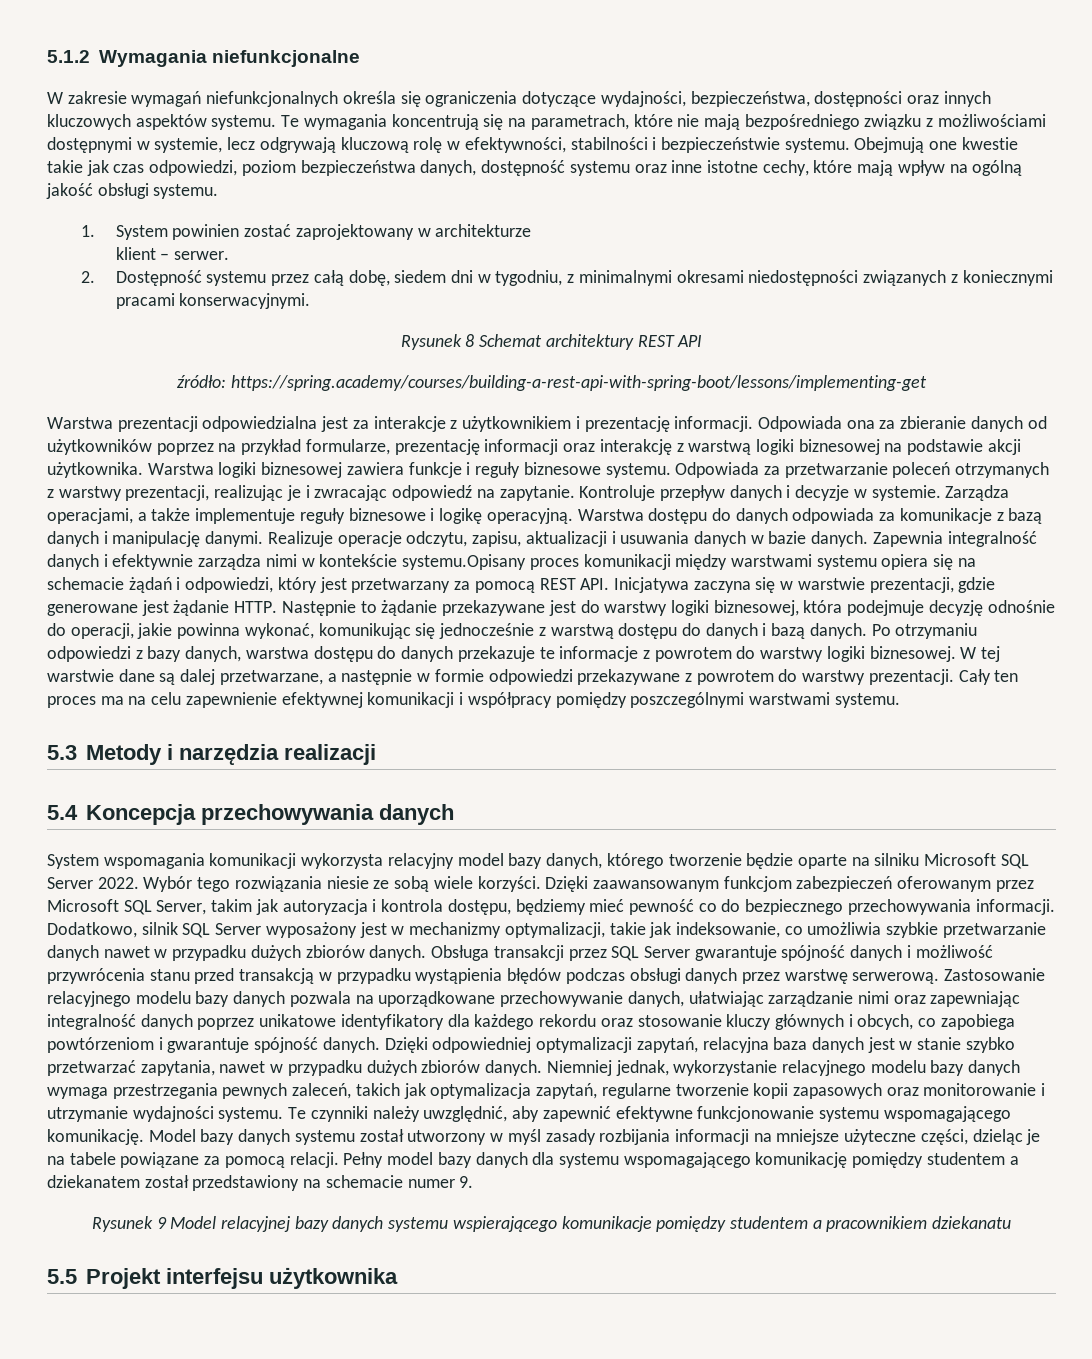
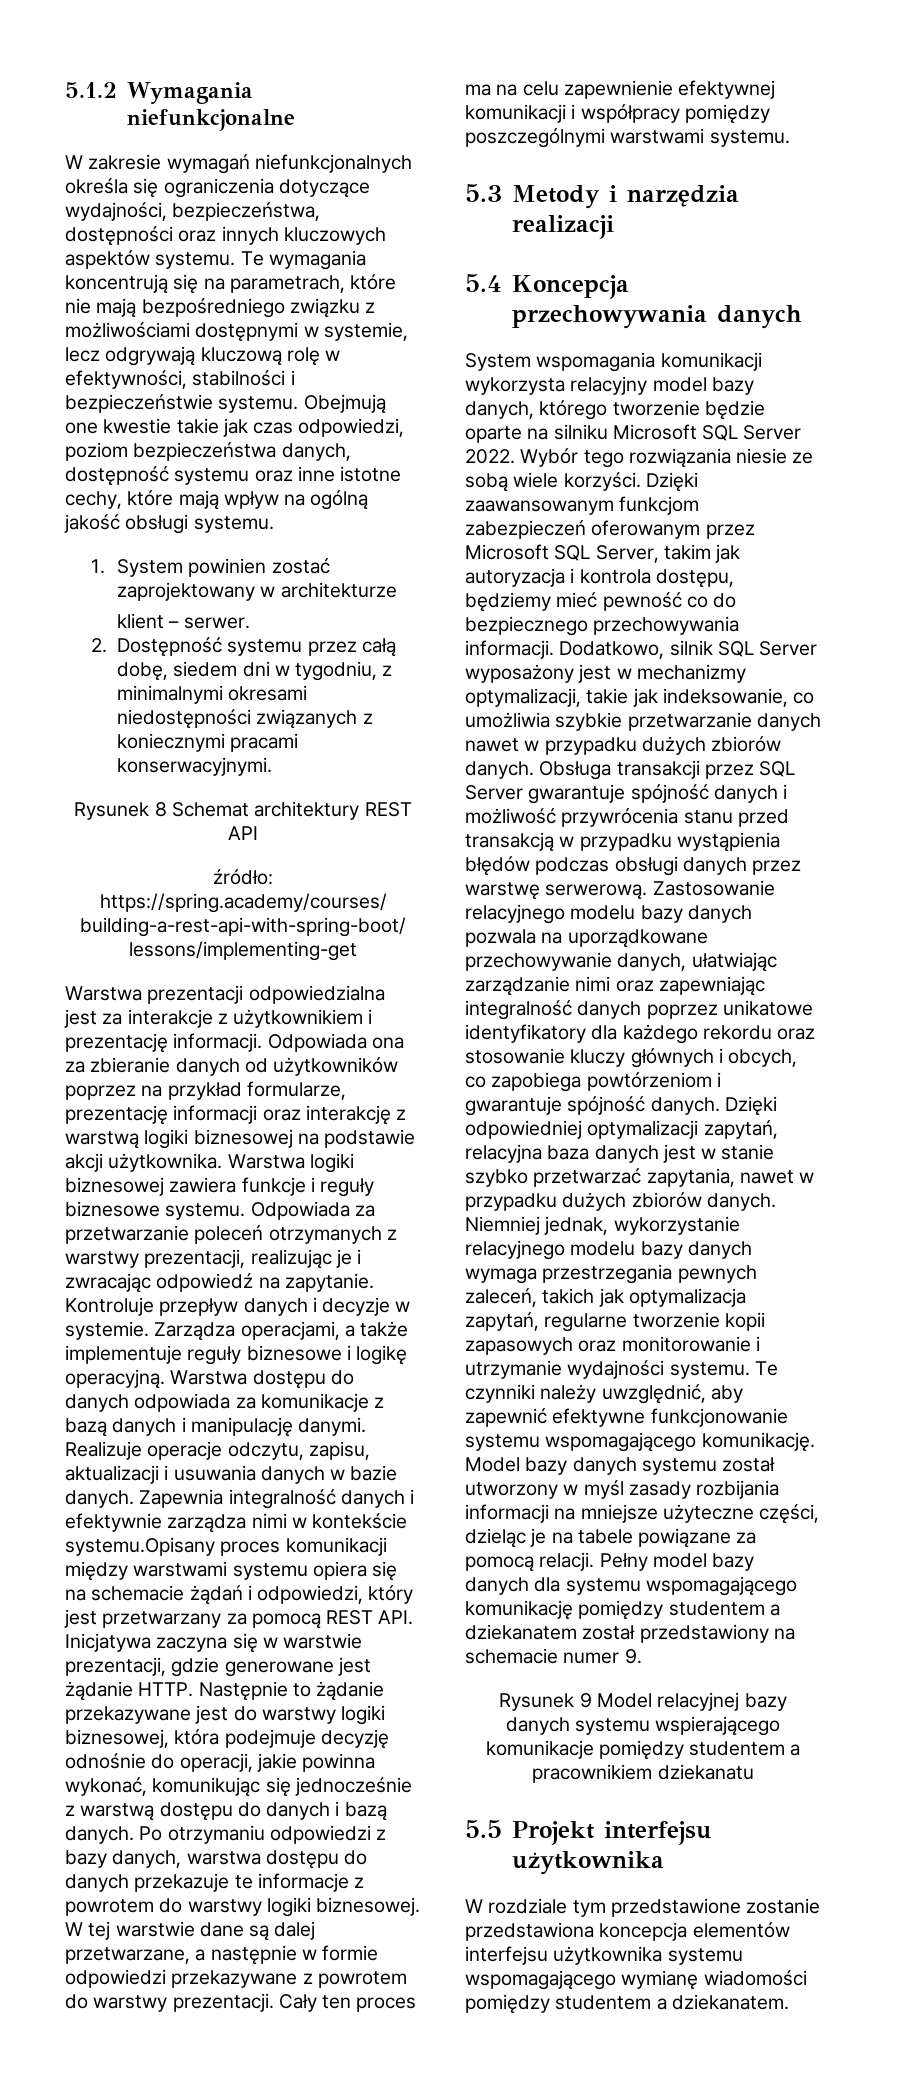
+ W rozdziale tym przedstawione zostanie przedstawiona koncepcja elementów interfejsu użytkownika systemu wspomagającego wymianę wiadomości pomiędzy studentem a dziekanatem.

